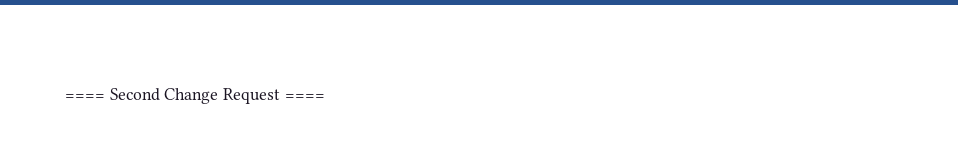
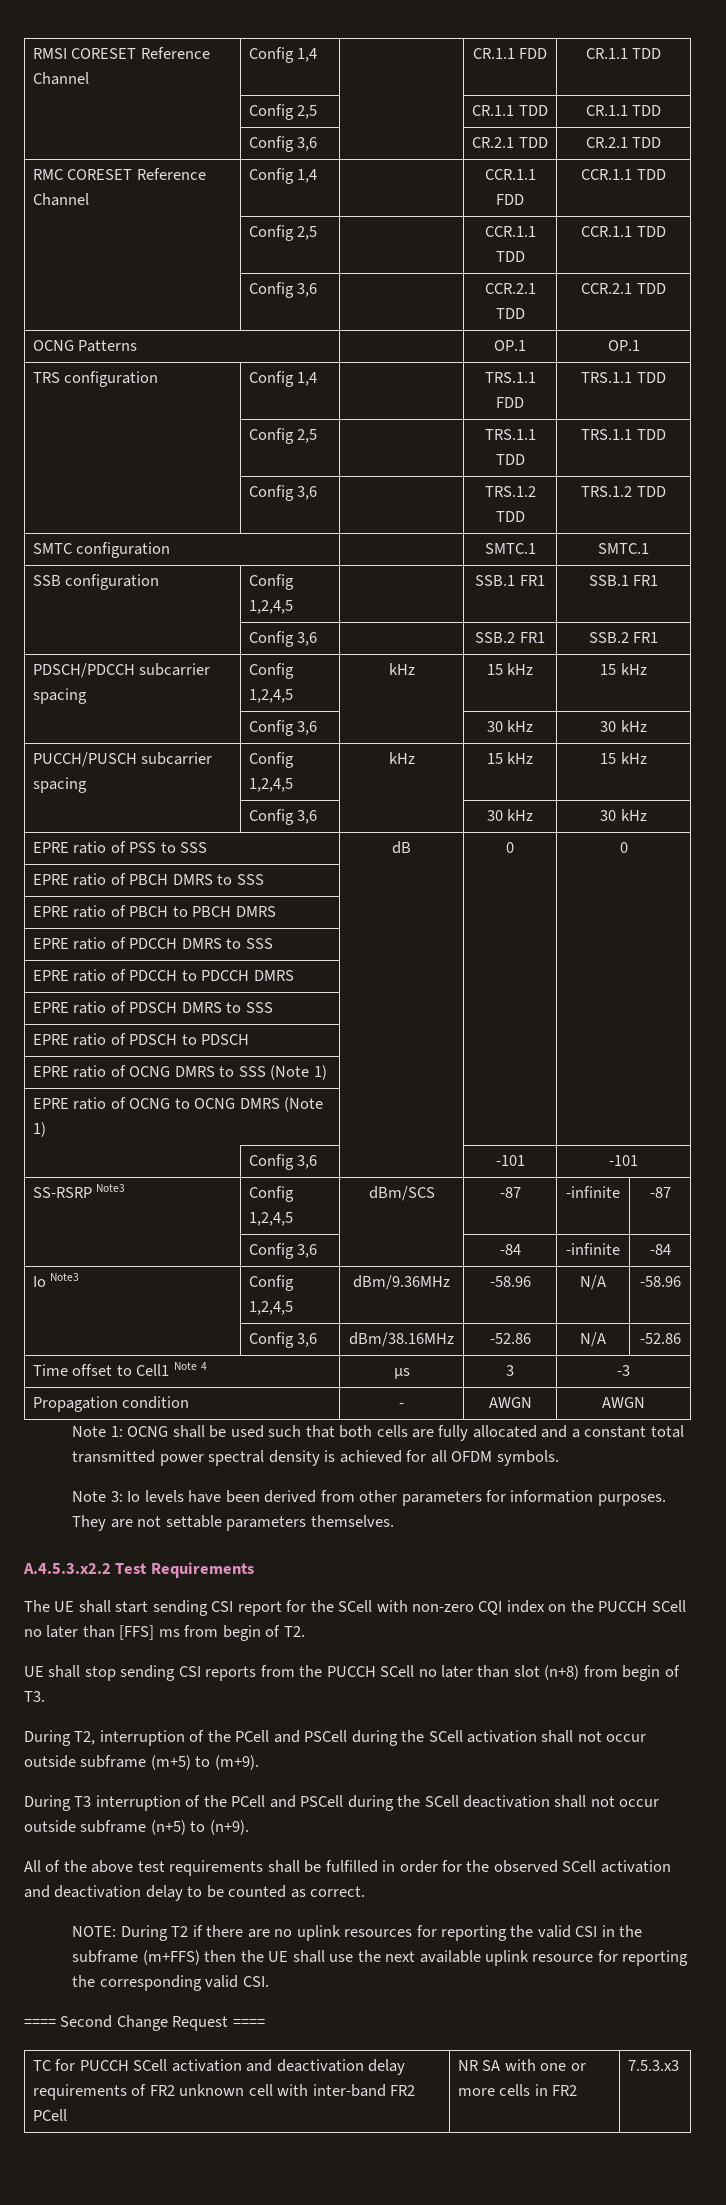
+ RMSI CORESET Reference Channel | Config 1,4 | | CR.1.1 FDD | CR.1.1 TDD
+ | Config 2,5 | | CR.1.1 TDD | CR.1.1 TDD
+ | Config 3,6 | | CR.2.1 TDD | CR.2.1 TDD
+ RMC CORESET Reference Channel | Config 1,4 | | CCR.1.1 FDD | CCR.1.1 TDD
+ | Config 2,5 | | CCR.1.1 TDD | CCR.1.1 TDD
+ | Config 3,6 | | CCR.2.1 TDD | CCR.2.1 TDD
+ OCNG Patterns | | OP.1 | OP.1
+ TRS configuration | Config 1,4 | | TRS.1.1 FDD | TRS.1.1 TDD
+ | Config 2,5 | | TRS.1.1 TDD | TRS.1.1 TDD
+ | Config 3,6 | | TRS.1.2 TDD | TRS.1.2 TDD
+ SMTC configuration | | SMTC.1 | SMTC.1
+ SSB configuration | Config 1,2,4,5 | | SSB.1 FR1 | SSB.1 FR1
+ | Config 3,6 | | SSB.2 FR1 | SSB.2 FR1
+ PDSCH/PDCCH subcarrier spacing | Config 1,2,4,5 | kHz | 15 kHz | 15 kHz
+ | Config 3,6 | | 30 kHz | 30 kHz
+ PUCCH/PUSCH subcarrier spacing | Config 1,2,4,5 | kHz | 15 kHz | 15 kHz
+ | Config 3,6 | | 30 kHz | 30 kHz
+ EPRE ratio of PSS to SSS | dB | 0 | 0
+ EPRE ratio of PBCH DMRS to SSS | | |
+ EPRE ratio of PBCH to PBCH DMRS | | |
+ EPRE ratio of PDCCH DMRS to SSS | | |
+ EPRE ratio of PDCCH to PDCCH DMRS | | |
+ EPRE ratio of PDSCH DMRS to SSS | | |
+ EPRE ratio of PDSCH to PDSCH | | |
+ EPRE ratio of OCNG DMRS to SSS (Note 1) | | |
+ EPRE ratio of OCNG to OCNG DMRS (Note 1) | | |
+ | Config 3,6 | | -101 | -101
+ SS-RSRP Note3 | Config 1,2,4,5 | dBm/SCS | -87 | -infinite | -87
+ | Config 3,6 | | -84 | -infinite | -84
+ Io Note3 | Config 1,2,4,5 | dBm/9.36MHz | -58.96 | N/A | -58.96
+ | Config 3,6 | dBm/38.16MHz | -52.86 | N/A | -52.86
+ Time offset to Cell1 Note 4 | μs | 3 | -3
+ Propagation condition | - | AWGN | AWGN
+ Note 1: OCNG shall be used such that both cells are fully allocated and a constant total transmitted power spectral density is achieved for all OFDM symbols.
+ Note 3: Io levels have been derived from other parameters for information purposes. They are not settable parameters themselves.
+ A.4.5.3.x2.2 Test Requirements
+ The UE shall start sending CSI report for the SCell with non-zero CQI index on the PUCCH SCell no later than [FFS] ms from begin of T2.
+ UE shall stop sending CSI reports from the PUCCH SCell no later than slot (n+8) from begin of T3.
+ During T2, interruption of the PCell and PSCell during the SCell activation shall not occur outside subframe (m+5) to (m+9).
+ During T3 interruption of the PCell and PSCell during the SCell deactivation shall not occur outside subframe (n+5) to (n+9).
+ All of the above test requirements shall be fulfilled in order for the observed SCell activation and deactivation delay to be counted as correct.
+ NOTE: During T2 if there are no uplink resources for reporting the valid CSI in the subframe (m+FFS) then the UE shall use the next available uplink resource for reporting the corresponding valid CSI.
+ TC for PUCCH SCell activation and deactivation delay requirements of FR2 unknown cell with inter-band FR2 PCell | NR SA with one or more cells in FR2 | 7.5.3.x3

